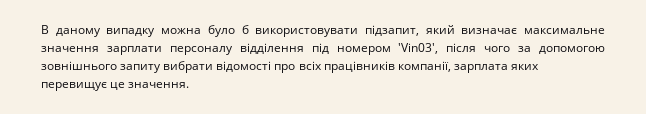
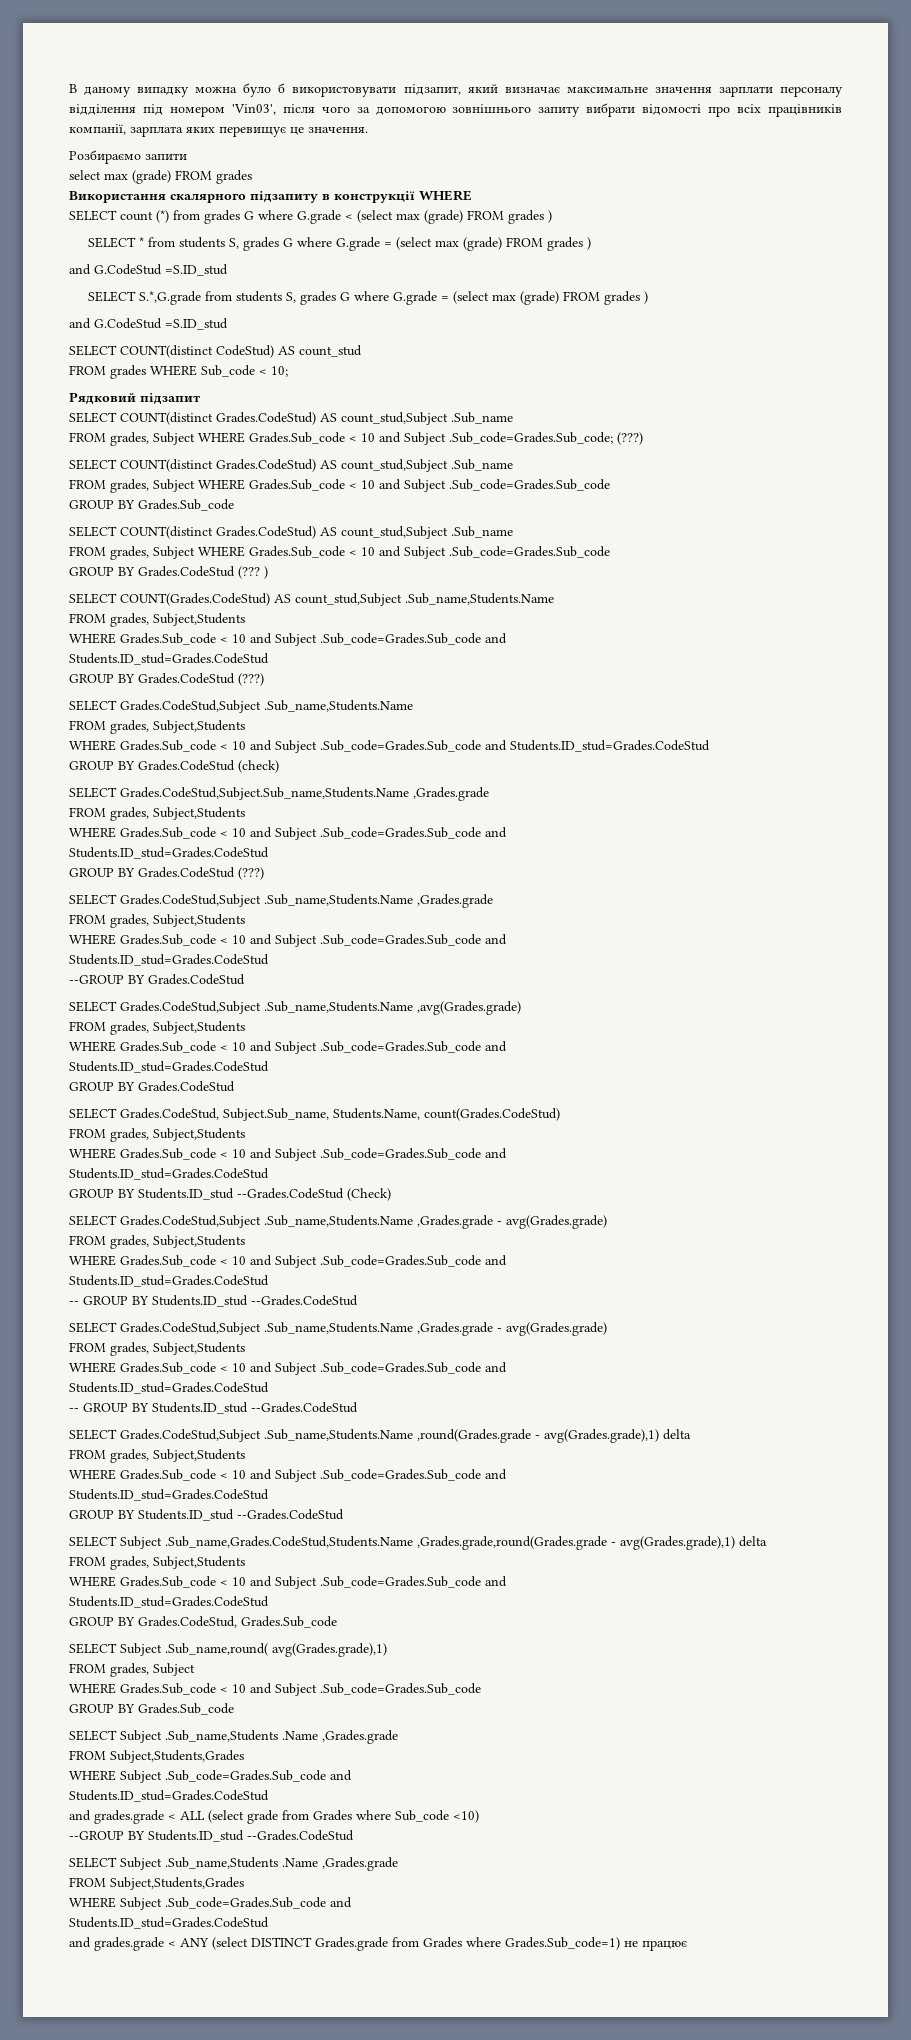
+ Розбираємо запити
+ select max (grade) FROM grades
+ Використання скалярного підзапиту в конструкції WHERE
+ SELECT count (*) from grades G where G.grade < (select max (grade) FROM grades )
+ SELECT * from students S, grades G where G.grade = (select max (grade) FROM grades )
+ and G.CodeStud =S.ID_stud
+ SELECT S.*,G.grade from students S, grades G where G.grade = (select max (grade) FROM grades )
+ and G.CodeStud =S.ID_stud
+ SELECT COUNT(distinct CodeStud) AS count_stud
+ FROM grades WHERE Sub_code < 10;
+ Рядковий підзапит
+ SELECT COUNT(distinct Grades.CodeStud) AS count_stud,Subject .Sub_name
+ FROM grades, Subject WHERE Grades.Sub_code < 10 and Subject .Sub_code=Grades.Sub_code; (???)
+ SELECT COUNT(distinct Grades.CodeStud) AS count_stud,Subject .Sub_name
+ FROM grades, Subject WHERE Grades.Sub_code < 10 and Subject .Sub_code=Grades.Sub_code
+ GROUP BY Grades.Sub_code
+ SELECT COUNT(distinct Grades.CodeStud) AS count_stud,Subject .Sub_name
+ FROM grades, Subject WHERE Grades.Sub_code < 10 and Subject .Sub_code=Grades.Sub_code
+ GROUP BY Grades.CodeStud (??? )
+ SELECT COUNT(Grades.CodeStud) AS count_stud,Subject .Sub_name,Students.Name
+ FROM grades, Subject,Students
+ WHERE Grades.Sub_code < 10 and Subject .Sub_code=Grades.Sub_code and
+ Students.ID_stud=Grades.CodeStud
+ GROUP BY Grades.CodeStud (???)
+ SELECT Grades.CodeStud,Subject .Sub_name,Students.Name
+ FROM grades, Subject,Students
+ WHERE Grades.Sub_code < 10 and Subject .Sub_code=Grades.Sub_code and Students.ID_stud=Grades.CodeStud
+ GROUP BY Grades.CodeStud (check)
+ SELECT Grades.CodeStud,Subject.Sub_name,Students.Name ,Grades.grade
+ FROM grades, Subject,Students
+ WHERE Grades.Sub_code < 10 and Subject .Sub_code=Grades.Sub_code and
+ Students.ID_stud=Grades.CodeStud
+ GROUP BY Grades.CodeStud (???)
+ SELECT Grades.CodeStud,Subject .Sub_name,Students.Name ,Grades.grade
+ FROM grades, Subject,Students
+ WHERE Grades.Sub_code < 10 and Subject .Sub_code=Grades.Sub_code and
+ Students.ID_stud=Grades.CodeStud
+ --GROUP BY Grades.CodeStud
+ SELECT Grades.CodeStud,Subject .Sub_name,Students.Name ,avg(Grades.grade)
+ FROM grades, Subject,Students
+ WHERE Grades.Sub_code < 10 and Subject .Sub_code=Grades.Sub_code and
+ Students.ID_stud=Grades.CodeStud
+ GROUP BY Grades.CodeStud
+ SELECT Grades.CodeStud, Subject.Sub_name, Students.Name, count(Grades.CodeStud)
+ FROM grades, Subject,Students
+ WHERE Grades.Sub_code < 10 and Subject .Sub_code=Grades.Sub_code and
+ Students.ID_stud=Grades.CodeStud
+ GROUP BY Students.ID_stud --Grades.CodeStud (Check)
+ SELECT Grades.CodeStud,Subject .Sub_name,Students.Name ,Grades.grade - avg(Grades.grade)
+ FROM grades, Subject,Students
+ WHERE Grades.Sub_code < 10 and Subject .Sub_code=Grades.Sub_code and
+ Students.ID_stud=Grades.CodeStud
+ -- GROUP BY Students.ID_stud --Grades.CodeStud
+ SELECT Grades.CodeStud,Subject .Sub_name,Students.Name ,Grades.grade - avg(Grades.grade)
+ FROM grades, Subject,Students
+ WHERE Grades.Sub_code < 10 and Subject .Sub_code=Grades.Sub_code and
+ Students.ID_stud=Grades.CodeStud
+ -- GROUP BY Students.ID_stud --Grades.CodeStud
+ SELECT Grades.CodeStud,Subject .Sub_name,Students.Name ,round(Grades.grade - avg(Grades.grade),1) delta
+ FROM grades, Subject,Students
+ WHERE Grades.Sub_code < 10 and Subject .Sub_code=Grades.Sub_code and
+ Students.ID_stud=Grades.CodeStud
+ GROUP BY Students.ID_stud --Grades.CodeStud
+ SELECT Subject .Sub_name,Grades.CodeStud,Students.Name ,Grades.grade,round(Grades.grade - avg(Grades.grade),1) delta
+ FROM grades, Subject,Students
+ WHERE Grades.Sub_code < 10 and Subject .Sub_code=Grades.Sub_code and
+ Students.ID_stud=Grades.CodeStud
+ GROUP BY Grades.CodeStud, Grades.Sub_code
+ SELECT Subject .Sub_name,round( avg(Grades.grade),1)
+ FROM grades, Subject
+ WHERE Grades.Sub_code < 10 and Subject .Sub_code=Grades.Sub_code
+ GROUP BY Grades.Sub_code
+ SELECT Subject .Sub_name,Students .Name ,Grades.grade
+ FROM Subject,Students,Grades
+ WHERE Subject .Sub_code=Grades.Sub_code and
+ Students.ID_stud=Grades.CodeStud
+ and grades.grade < ALL (select grade from Grades where Sub_code <10)
+ --GROUP BY Students.ID_stud --Grades.CodeStud
+ SELECT Subject .Sub_name,Students .Name ,Grades.grade
+ FROM Subject,Students,Grades
+ WHERE Subject .Sub_code=Grades.Sub_code and
+ Students.ID_stud=Grades.CodeStud
+ and grades.grade < ANY (select DISTINCT Grades.grade from Grades where Grades.Sub_code=1) не працює

